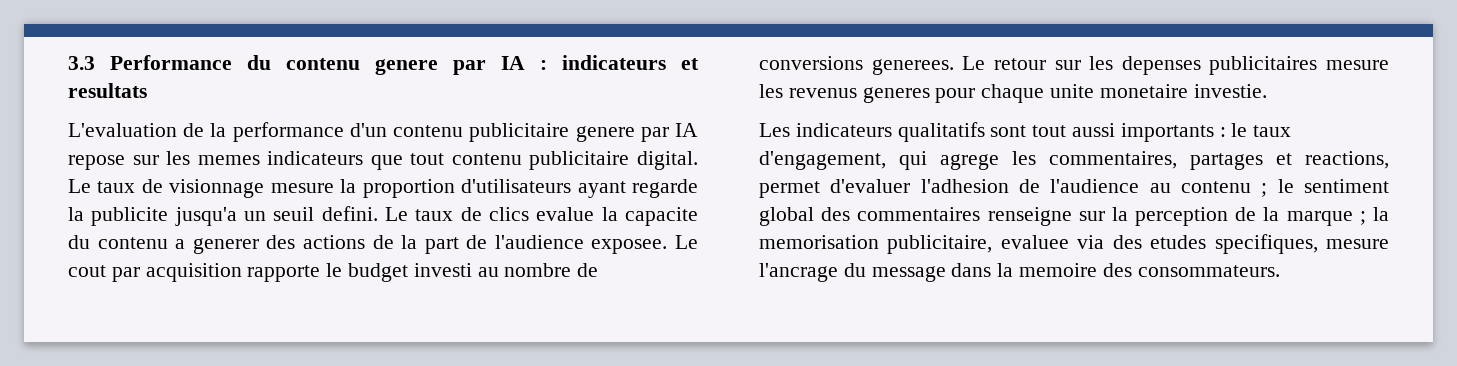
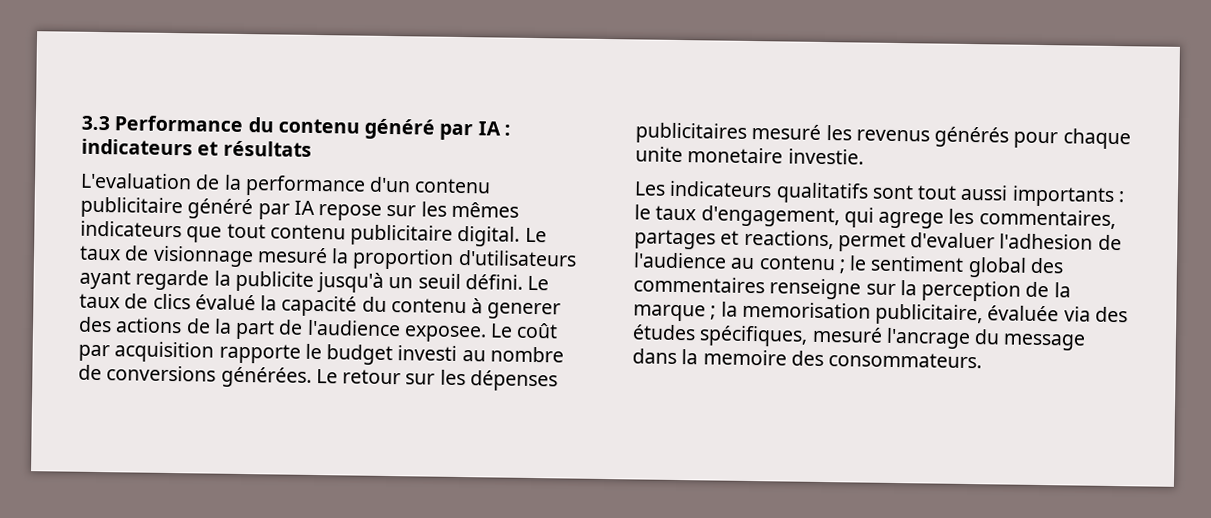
- 3.3 Performance du contenu genere par IA : indicateurs et resultats
+ 3.3 Performance du contenu généré par IA : indicateurs et résultats
- L'evaluation de la performance d'un contenu publicitaire genere par IA repose sur les memes indicateurs que tout contenu publicitaire digital.
+ L'evaluation de la performance d'un contenu publicitaire généré par IA repose sur les mêmes indicateurs que tout contenu publicitaire digital.
- Le taux de visionnage mesure la proportion d'utilisateurs ayant regarde la publicite jusqu'a un seuil defini.
+ Le taux de visionnage mesuré la proportion d'utilisateurs ayant regarde la publicite jusqu'à un seuil défini.
- Le taux de clics evalue la capacite du contenu a generer des actions de la part de l'audience exposee.
+ Le taux de clics évalué la capacité du contenu à generer des actions de la part de l'audience exposee.
- Le cout par acquisition rapporte le budget investi au nombre de conversions generees.
+ Le coût par acquisition rapporte le budget investi au nombre de conversions générées.
- Le retour sur les depenses publicitaires mesure les revenus generes pour chaque unite monetaire investie.
+ Le retour sur les dépenses publicitaires mesuré les revenus générés pour chaque unite monetaire investie.
- Les indicateurs qualitatifs sont tout aussi importants : le taux d'engagement, qui agrege les commentaires, partages et reactions, permet d'evaluer l'adhesion de l'audience au contenu ; le sentiment global des commentaires renseigne sur la perception de la marque ; la memorisation publicitaire, evaluee via des etudes specifiques, mesure l'ancrage du message dans la memoire des consommateurs.
+ Les indicateurs qualitatifs sont tout aussi importants : le taux d'engagement, qui agrege les commentaires, partages et reactions, permet d'evaluer l'adhesion de l'audience au contenu ; le sentiment global des commentaires renseigne sur la perception de la marque ; la memorisation publicitaire, évaluée via des études spécifiques, mesuré l'ancrage du message dans la memoire des consommateurs.

